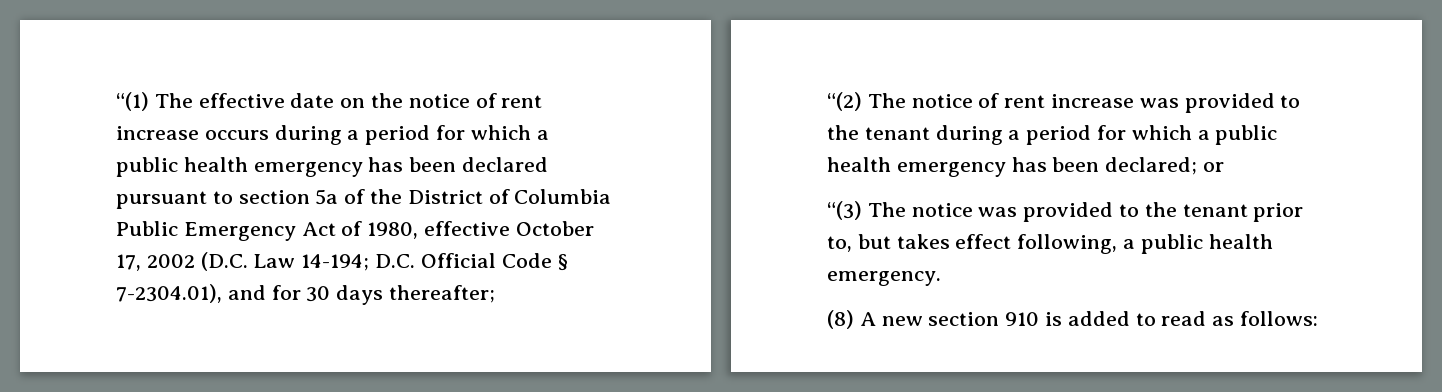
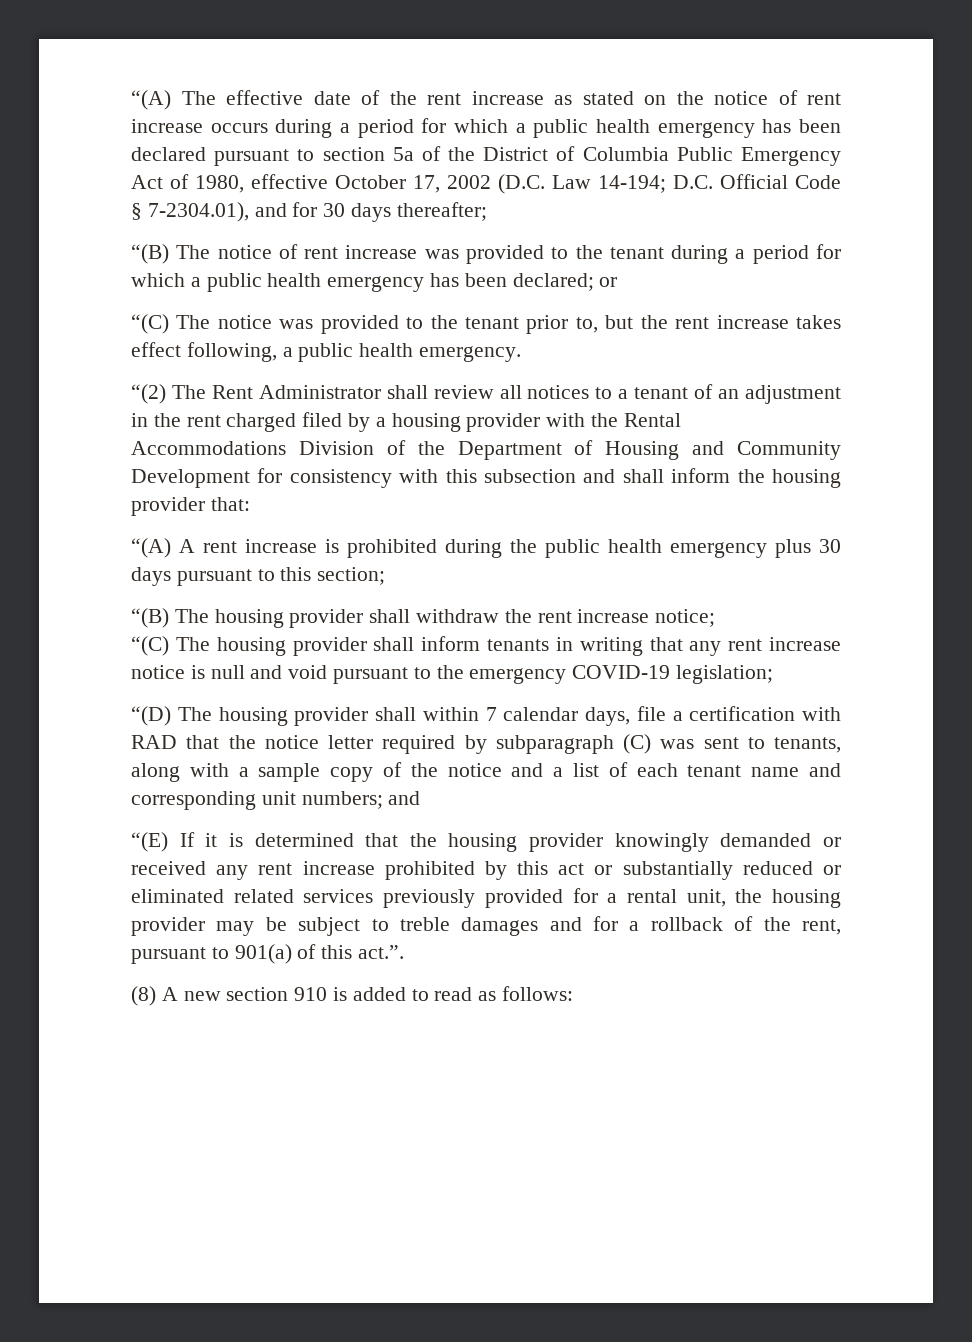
- “(1) The effective date on the notice of rent increase occurs during a period for which a public health emergency has been declared pursuant to section 5a of the District of Columbia Public Emergency Act of 1980, effective October 17, 2002 (D.C. Law 14-194; D.C. Official Code § 7-2304.01), and for 30 days thereafter;
+ “(A) The effective date of the rent increase as stated on the notice of rent increase occurs during a period for which a public health emergency has been declared pursuant to section 5a of the District of Columbia Public Emergency Act of 1980, effective October 17, 2002 (D.C. Law 14-194; D.C. Official Code § 7-2304.01), and for 30 days thereafter;
- “(2) The notice of rent increase was provided to the tenant during a period for which a public health emergency has been declared; or
+ “(B) The notice of rent increase was provided to the tenant during a period for which a public health emergency has been declared; or
- “(3) The notice was provided to the tenant prior to, but takes effect following, a public health emergency.
+ “(C) The notice was provided to the tenant prior to, but the rent increase takes effect following, a public health emergency.
+ “(2) The Rent Administrator shall review all notices to a tenant of an adjustment in the rent charged filed by a housing provider with the Rental Accommodations Division of the Department of Housing and Community Development for consistency with this subsection and shall inform the housing provider that:
+ “(A) A rent increase is prohibited during the public health emergency plus 30 days pursuant to this section;
+ “(B) The housing provider shall withdraw the rent increase notice;
+ “(C) The housing provider shall inform tenants in writing that any rent increase notice is null and void pursuant to the emergency COVID-19 legislation;
+ “(D) The housing provider shall within 7 calendar days, file a certification with RAD that the notice letter required by subparagraph (C) was sent to tenants, along with a sample copy of the notice and a list of each tenant name and corresponding unit numbers; and
+ “(E) If it is determined that the housing provider knowingly demanded or received any rent increase prohibited by this act or substantially reduced or eliminated related services previously provided for a rental unit, the housing provider may be subject to treble damages and for a rollback of the rent, pursuant to 901(a) of this act.”.

